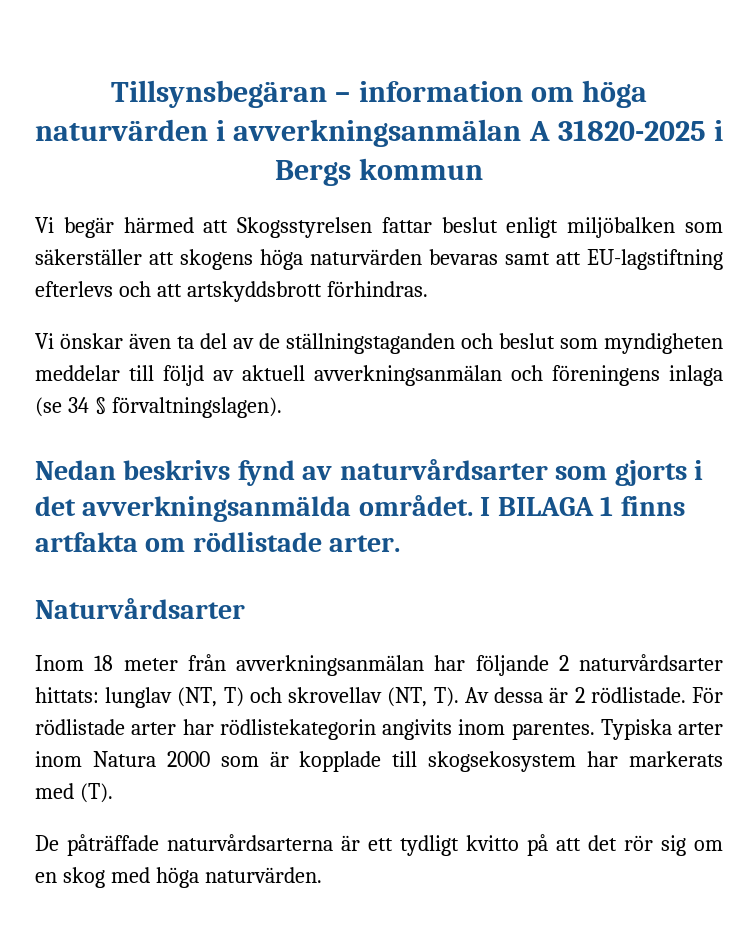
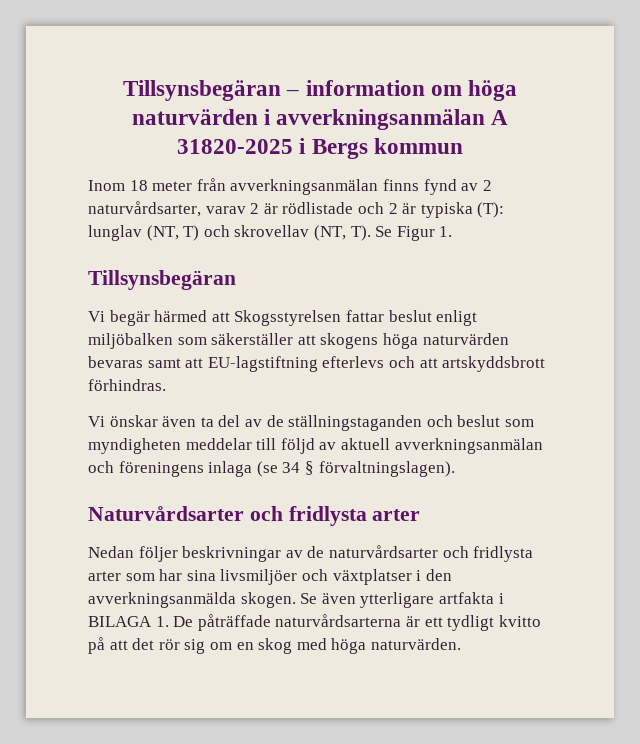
+ Inom 18 meter från avverkningsanmälan finns fynd av 2 naturvårdsarter, varav 2 är rödlistade och 2 är typiska (T): lunglav (NT, T) och skrovellav (NT, T). Se Figur 1.
+ Tillsynsbegäran
- Nedan beskrivs fynd av naturvårdsarter som gjorts i det avverkningsanmälda området. I BILAGA 1 finns artfakta om rödlistade arter.
- Naturvårdsarter
- Inom 18 meter från avverkningsanmälan har följande 2 naturvårdsarter hittats: lunglav (NT, T) och skrovellav (NT, T). Av dessa är 2 rödlistade. För rödlistade arter har rödlistekategorin angivits inom parentes. Typiska arter inom Natura 2000 som är kopplade till skogsekosystem har markerats med (T).
- De påträffade naturvårdsarterna är ett tydligt kvitto på att det rör sig om en skog med höga naturvärden.
+ Naturvårdsarter och fridlysta arter
+ Nedan följer beskrivningar av de naturvårdsarter och fridlysta arter som har sina livsmiljöer och växtplatser i den avverkningsanmälda skogen. Se även ytterligare artfakta i BILAGA 1. De påträffade naturvårdsarterna är ett tydligt kvitto på att det rör sig om en skog med höga naturvärden.

